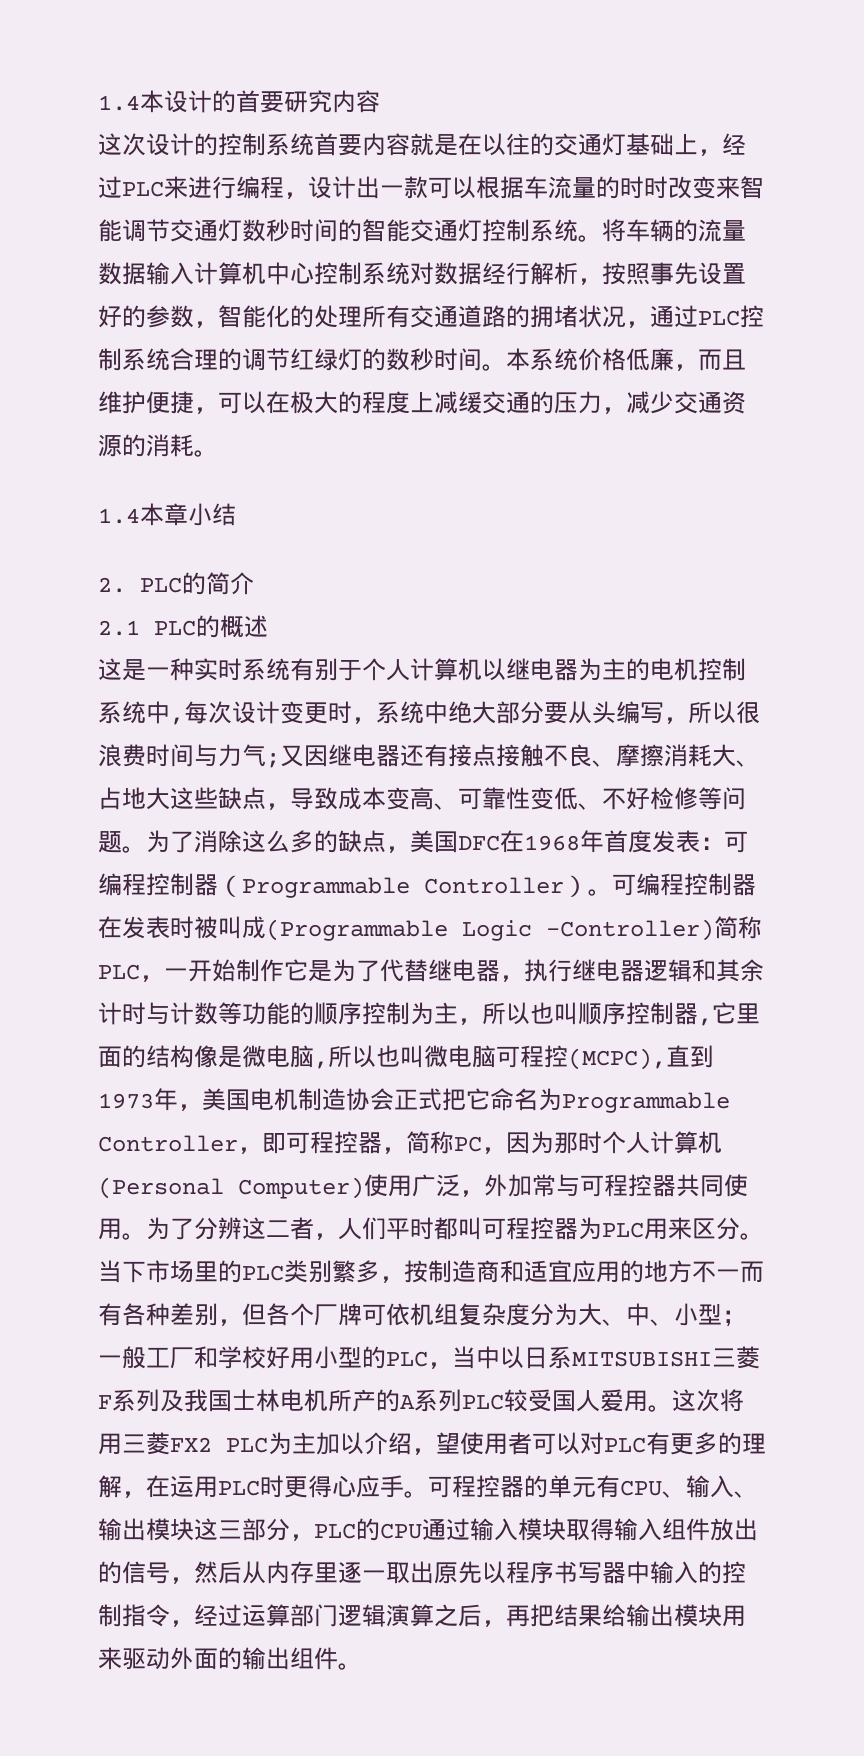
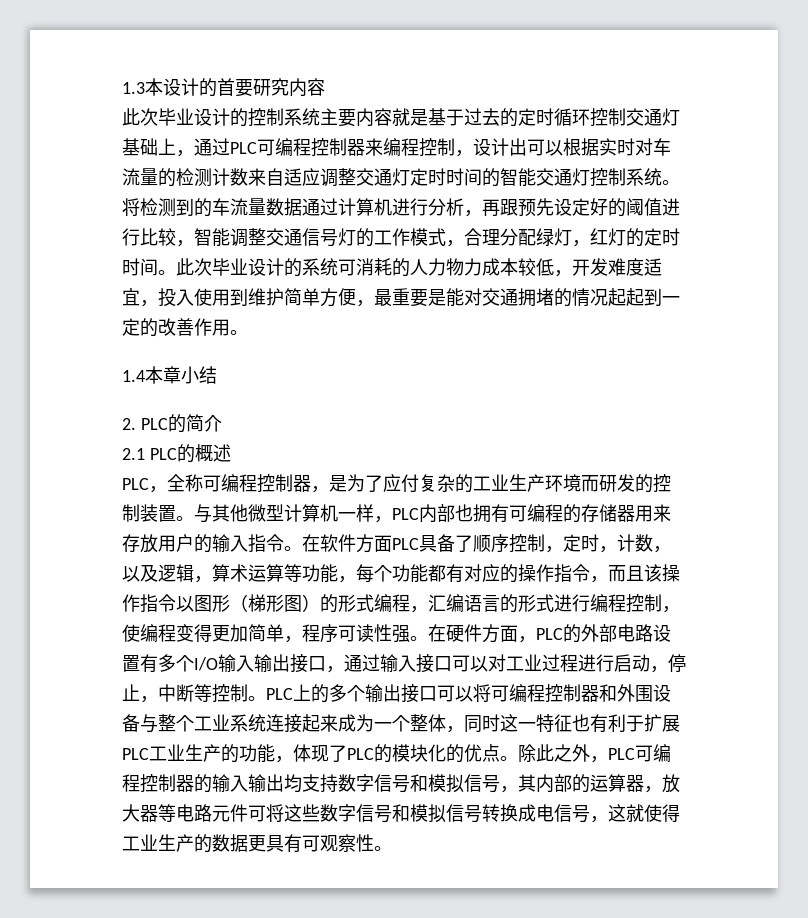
- 1.4本设计的首要研究内容
+ 1.3本设计的首要研究内容
- 这次设计的控制系统首要内容就是在以往的交通灯基础上，经过PLC来进行编程，设计出一款可以根据车流量的时时改变来智能调节交通灯数秒时间的智能交通灯控制系统。
+ 此次毕业设计的控制系统主要内容就是基于过去的定时循环控制交通灯基础上，通过PLC可编程控制器来编程控制，设计出可以根据实时对车流量的检测计数来自适应调整交通灯定时时间的智能交通灯控制系统。
- 将车辆的流量数据输入计算机中心控制系统对数据经行解析，按照事先设置好的参数，智能化的处理所有交通道路的拥堵状况，通过PLC控制系统合理的调节红绿灯的数秒时间。本系统价格低廉，而且维护便捷，可以在极大的程度上减缓交通的压力，减少交通资源的消耗。
+ 将检测到的车流量数据通过计算机进行分析，再跟预先设定好的阈值进行比较，智能调整交通信号灯的工作模式，合理分配绿灯，红灯的定时时间。此次毕业设计的系统可消耗的人力物力成本较低，开发难度适宜，投入使用到维护简单方便，最重要是能对交通拥堵的情况起起到一定的改善作用。
- 这是一种实时系统有别于个人计算机以继电器为主的电机控制系统中,每次设计变更时，系统中绝大部分要从头编写，所以很浪费时间与力气;又因继电器还有接点接触不良、摩擦消耗大、占地大这些缺点，导致成本变高、可靠性变低、不好检修等问题。为了消除这么多的缺点，美国DFC在1968年首度发表：可编程控制器（Programmable Controller）。可编程控制器在发表时被叫成(Programmable Logic -Controller)简称PLC，一开始制作它是为了代替继电器，执行继电器逻辑和其余计时与计数等功能的顺序控制为主，所以也叫顺序控制器,它里面的结构像是微电脑,所以也叫微电脑可程控(MCPC),直到1973年，美国电机制造协会正式把它命名为Programmable Controller，即可程控器，简称PC，因为那时个人计算机(Personal Computer)使用广泛，外加常与可程控器共同使用。为了分辨这二者，人们平时都叫可程控器为PLC用来区分。当下市场里的PLC类别繁多，按制造商和适宜应用的地方不一而有各种差别，但各个厂牌可依机组复杂度分为大、中、小型；一般工厂和学校好用小型的PLC，当中以日系MITSUBISHI三菱F系列及我国士林电机所产的A系列PLC较受国人爱用。这次将用三菱FX2 PLC为主加以介绍，望使用者可以对PLC有更多的理解，在运用PLC时更得心应手。可程控器的单元有CPU、输入、输出模块这三部分，PLC的CPU通过输入模块取得输入组件放出的信号，然后从内存里逐一取出原先以程序书写器中输入的控制指令，经过运算部门逻辑演算之后，再把结果给输出模块用来驱动外面的输出组件。
+ PLC，全称可编程控制器，是为了应付复杂的工业生产环境而研发的控制装置。与其他微型计算机一样，PLC内部也拥有可编程的存储器用来存放用户的输入指令。在软件方面PLC具备了顺序控制，定时，计数，以及逻辑，算术运算等功能，每个功能都有对应的操作指令，而且该操作指令以图形（梯形图）的形式编程，汇编语言的形式进行编程控制，使编程变得更加简单，程序可读性强。在硬件方面，PLC的外部电路设置有多个I/O输入输出接口，通过输入接口可以对工业过程进行启动，停止，中断等控制。PLC上的多个输出接口可以将可编程控制器和外围设备与整个工业系统连接起来成为一个整体，同时这一特征也有利于扩展PLC工业生产的功能，体现了PLC的模块化的优点。除此之外，PLC可编程控制器的输入输出均支持数字信号和模拟信号，其内部的运算器，放大器等电路元件可将这些数字信号和模拟信号转换成电信号，这就使得工业生产的数据更具有可观察性。

